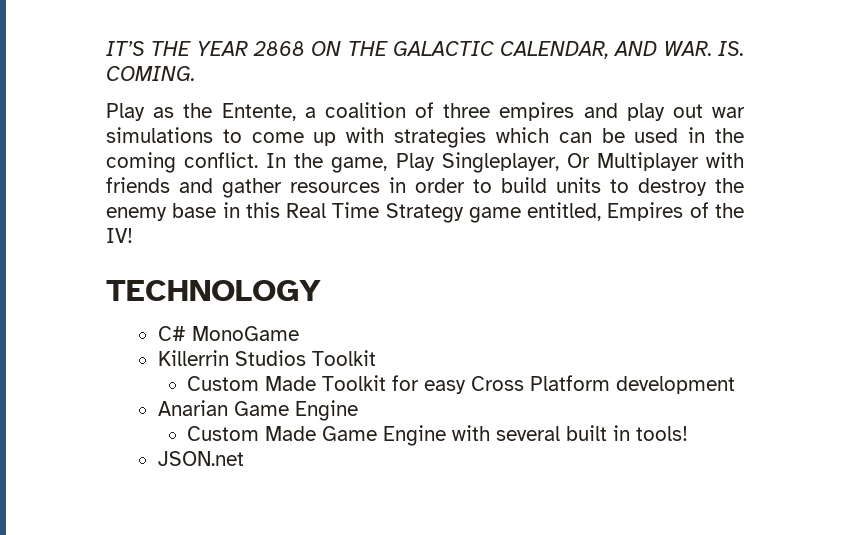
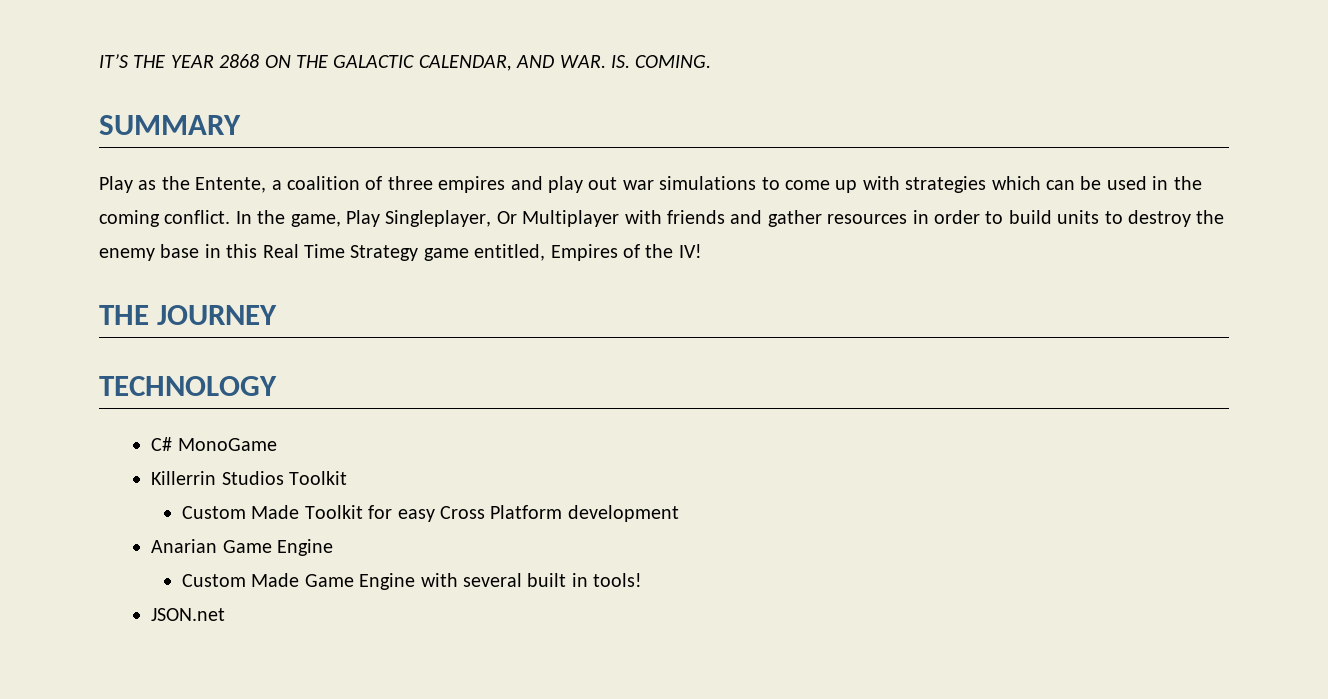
+ SUMMARY
+ THE JOURNEY

